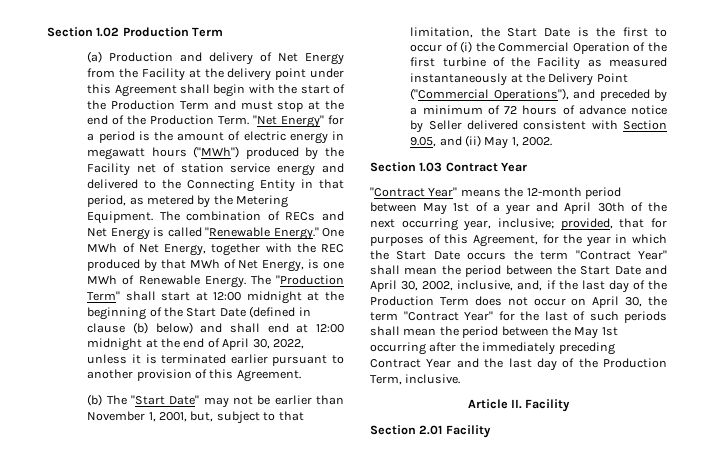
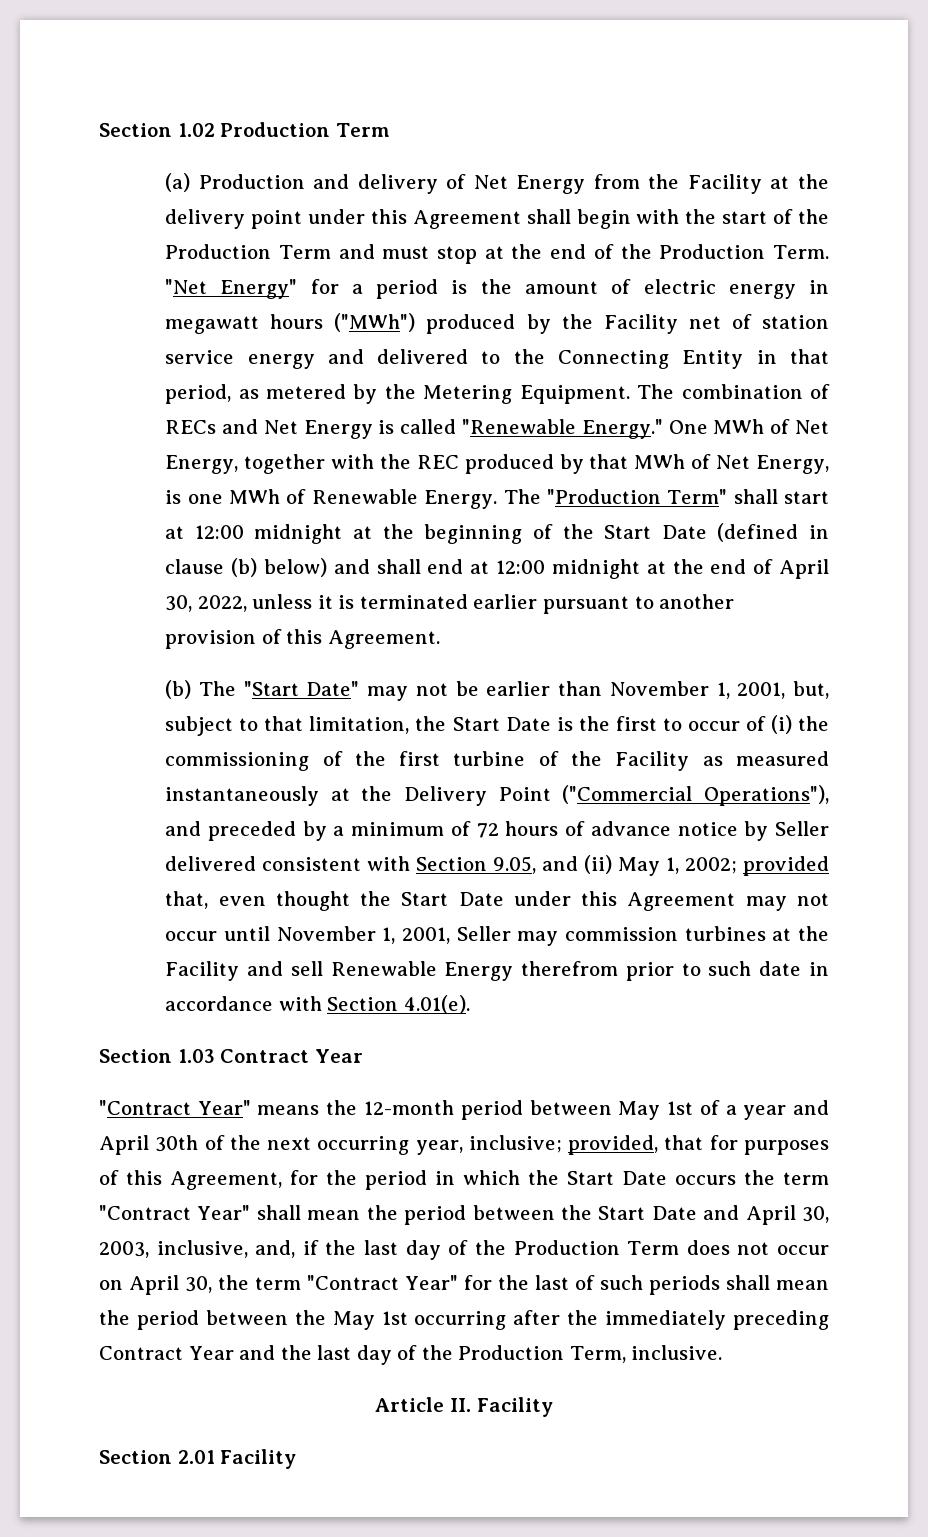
- (b) The "Start Date" may not be earlier than November 1, 2001, but, subject to that limitation, the Start Date is the first to occur of (i) the Commercial Operation of the first turbine of the Facility as measured instantaneously at the Delivery Point ("Commercial Operations"), and preceded by a minimum of 72 hours of advance notice by Seller delivered consistent with Section 9.05, and (ii) May 1, 2002.
+ (b) The "Start Date" may not be earlier than November 1, 2001, but, subject to that limitation, the Start Date is the first to occur of (i) the commissioning of the first turbine of the Facility as measured instantaneously at the Delivery Point ("Commercial Operations"), and preceded by a minimum of 72 hours of advance notice by Seller delivered consistent with Section 9.05, and (ii) May 1, 2002; provided that, even thought the Start Date under this Agreement may not occur until November 1, 2001, Seller may commission turbines at the Facility and sell Renewable Energy therefrom prior to such date in accordance with Section 4.01(e).
- provided, that for purposes of this Agreement, for the year in which the Start Date occurs the term "Contract Year" shall mean the period between the Start Date and April 30, 2002, inclusive, and, if the last day of the Production Term does not occur on April 30, the term "Contract Year" for the last of such periods shall mean the period between the May 1st occurring after the immediately preceding Contract Year and the last day of the Production Term, inclusive.
+ provided, that for purposes of this Agreement, for the period in which the Start Date occurs the term "Contract Year" shall mean the period between the Start Date and April 30, 2003, inclusive, and, if the last day of the Production Term does not occur on April 30, the term "Contract Year" for the last of such periods shall mean the period between the May 1st occurring after the immediately preceding Contract Year and the last day of the Production Term, inclusive.

